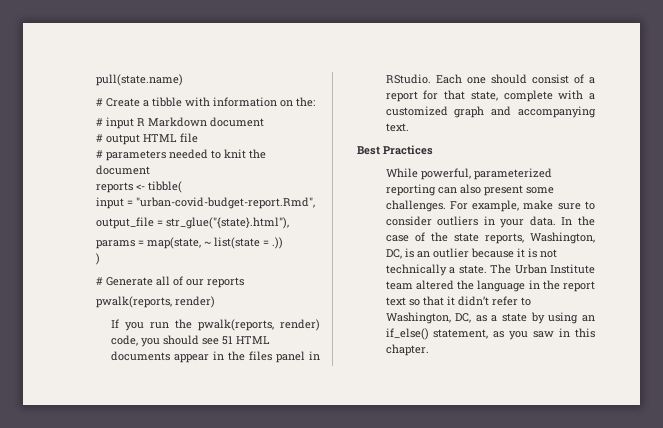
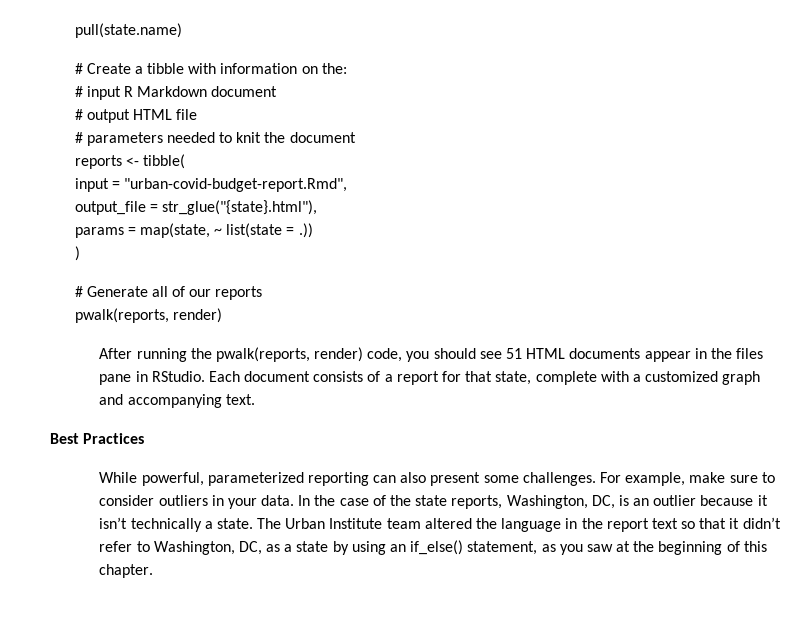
- If you run the pwalk(reports, render) code, you should see 51 HTML documents appear in the files panel in RStudio.
+ After running the pwalk(reports, render) code, you should see 51 HTML documents appear in the files pane in RStudio.
- Each one should consist of a report for that state, complete with a customized graph and accompanying text.
+ Each document consists of a report for that state, complete with a customized graph and accompanying text.
- In the case of the state reports, Washington, DC, is an outlier because it is not technically a state.
+ In the case of the state reports, Washington, DC, is an outlier because it isn’t technically a state.
- The Urban Institute team altered the language in the report text so that it didn’t refer to Washington, DC, as a state by using an if_else() statement, as you saw in this chapter.
+ The Urban Institute team altered the language in the report text so that it didn’t refer to Washington, DC, as a state by using an if_else() statement, as you saw at the beginning of this chapter.

